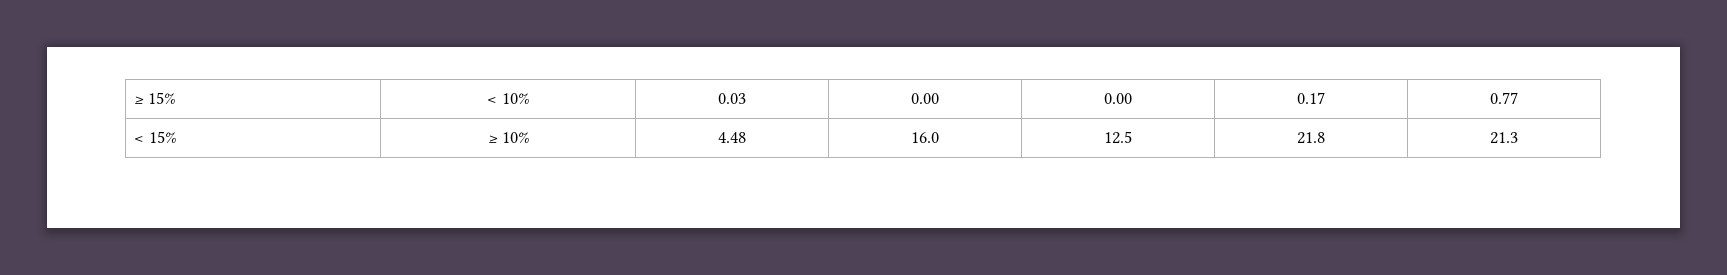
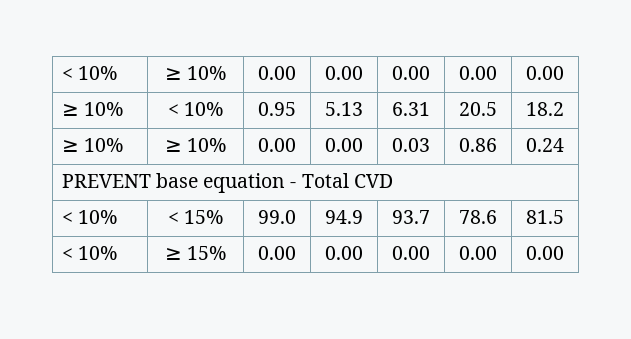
- ≥ 15% | < 10% | 0.03 | 0.00 | 0.00 | 0.17 | 0.77
- < 15% | ≥ 10% | 4.48 | 16.0 | 12.5 | 21.8 | 21.3
+ < 10% | ≥ 10% | 0.00 | 0.00 | 0.00 | 0.00 | 0.00
+ ≥ 10% | < 10% | 0.95 | 5.13 | 6.31 | 20.5 | 18.2
+ ≥ 10% | ≥ 10% | 0.00 | 0.00 | 0.03 | 0.86 | 0.24
+ PREVENT base equation - Total CVD
+ < 10% | < 15% | 99.0 | 94.9 | 93.7 | 78.6 | 81.5
+ < 10% | ≥ 15% | 0.00 | 0.00 | 0.00 | 0.00 | 0.00

